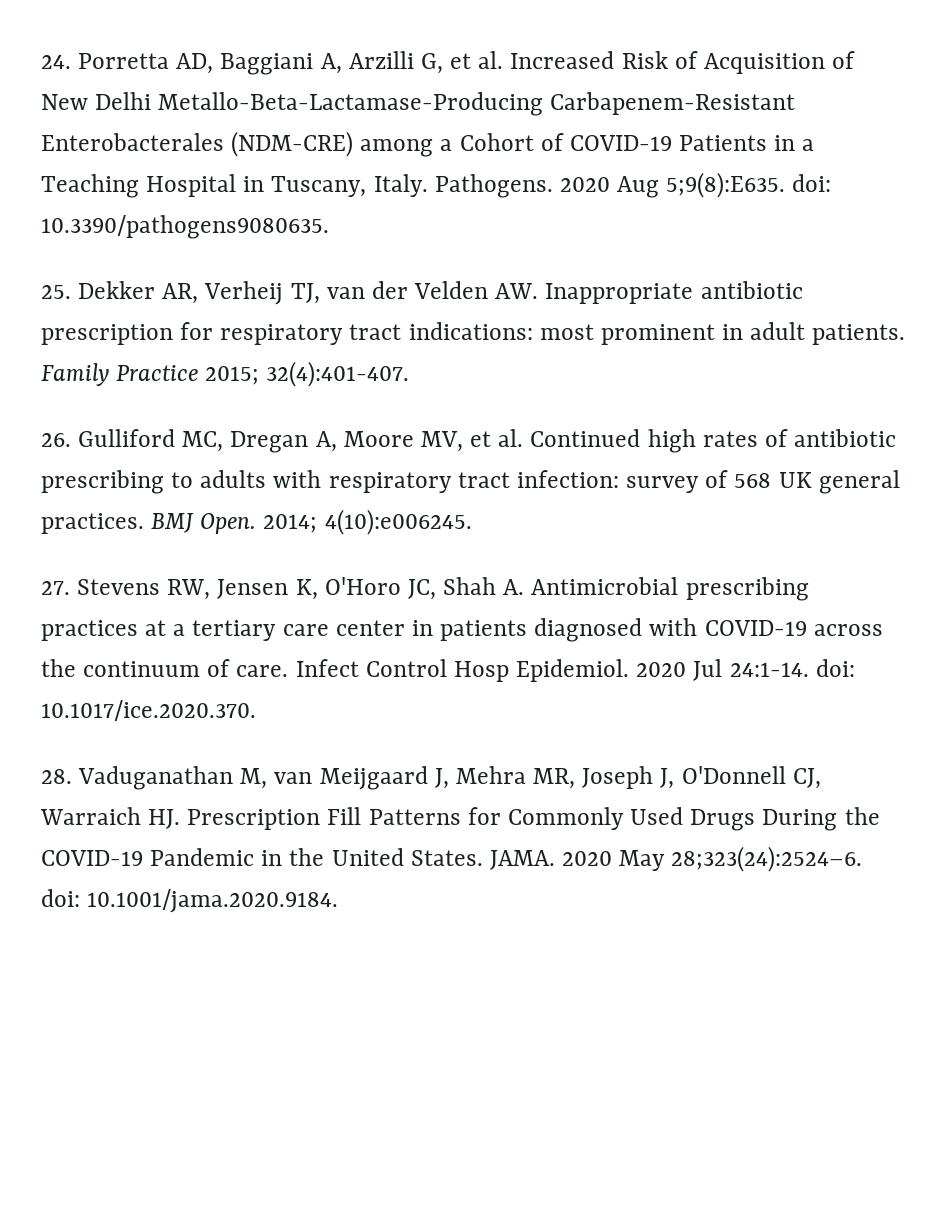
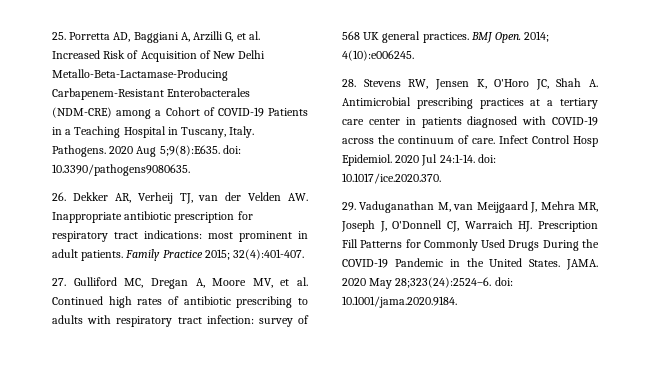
- 24. Porretta AD, Baggiani A, Arzilli G, et al. Increased Risk of Acquisition of New Delhi Metallo-Beta-Lactamase-Producing Carbapenem-Resistant Enterobacterales (NDM-CRE) among a Cohort of COVID-19 Patients in a Teaching Hospital in Tuscany, Italy.
+ 25. Porretta AD, Baggiani A, Arzilli G, et al. Increased Risk of Acquisition of New Delhi Metallo-Beta-Lactamase-Producing Carbapenem-Resistant Enterobacterales (NDM-CRE) among a Cohort of COVID-19 Patients in a Teaching Hospital in Tuscany, Italy.
- 25. Dekker AR, Verheij TJ, van der Velden AW. Inappropriate antibiotic prescription for respiratory tract indications: most prominent in adult patients.
+ 26. Dekker AR, Verheij TJ, van der Velden AW. Inappropriate antibiotic prescription for respiratory tract indications: most prominent in adult patients.
- 26. Gulliford MC, Dregan A, Moore MV, et al. Continued high rates of antibiotic prescribing to adults with respiratory tract infection: survey of 568 UK general practices.
+ 27. Gulliford MC, Dregan A, Moore MV, et al. Continued high rates of antibiotic prescribing to adults with respiratory tract infection: survey of 568 UK general practices.
- 27. Stevens RW, Jensen K, O'Horo JC, Shah A. Antimicrobial prescribing practices at a tertiary care center in patients diagnosed with COVID-19 across the continuum of care.
+ 28. Stevens RW, Jensen K, O'Horo JC, Shah A. Antimicrobial prescribing practices at a tertiary care center in patients diagnosed with COVID-19 across the continuum of care.
- 28. Vaduganathan M, van Meijgaard J, Mehra MR, Joseph J, O'Donnell CJ, Warraich HJ. Prescription Fill Patterns for Commonly Used Drugs During the COVID-19 Pandemic in the United States.
+ 29. Vaduganathan M, van Meijgaard J, Mehra MR, Joseph J, O'Donnell CJ, Warraich HJ. Prescription Fill Patterns for Commonly Used Drugs During the COVID-19 Pandemic in the United States.

